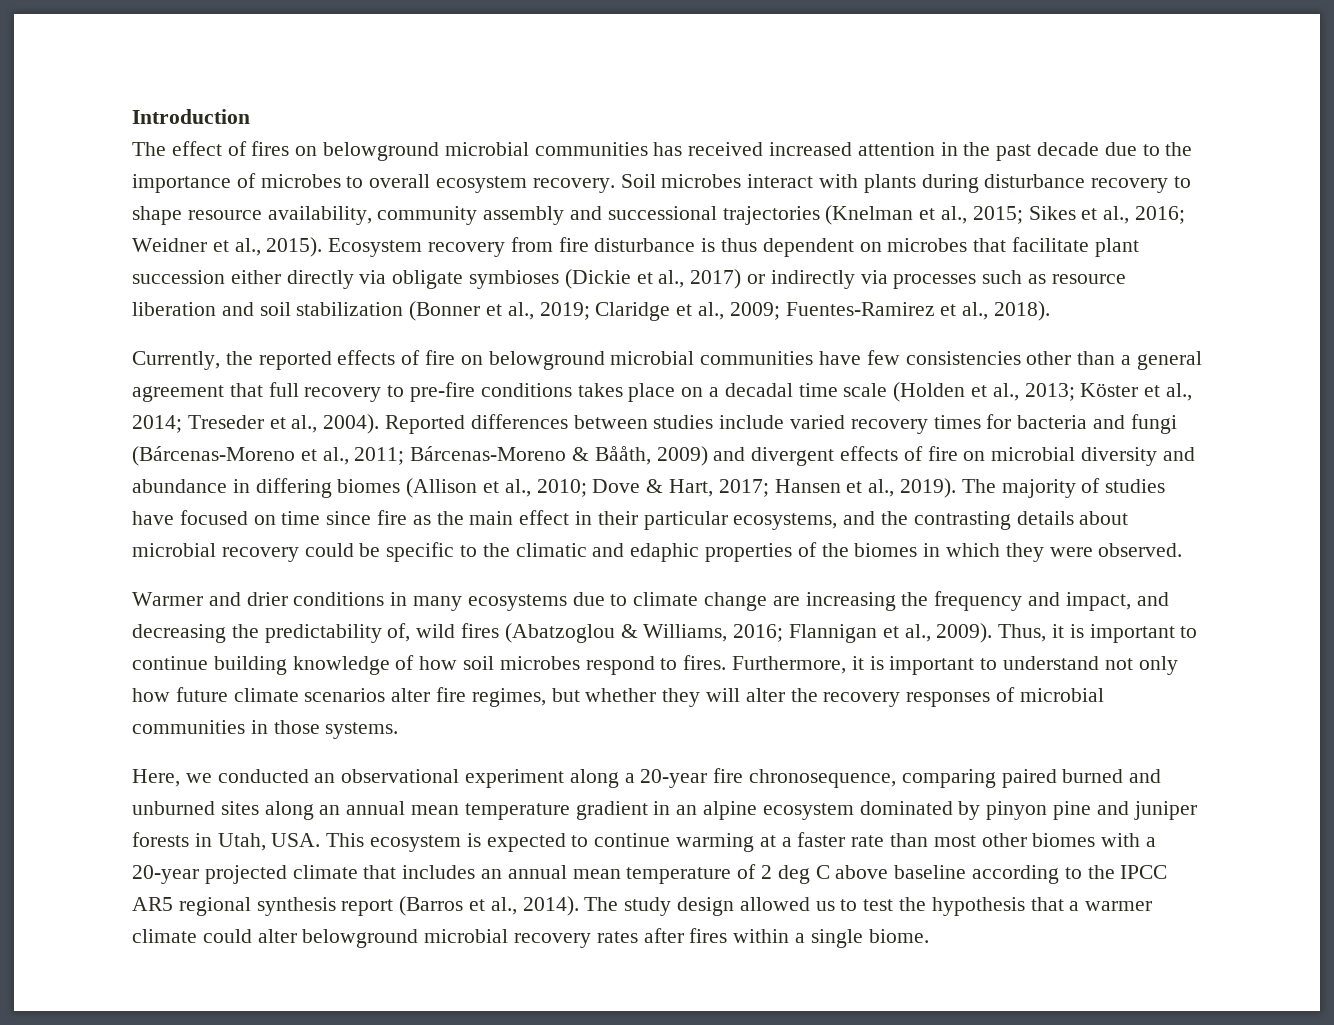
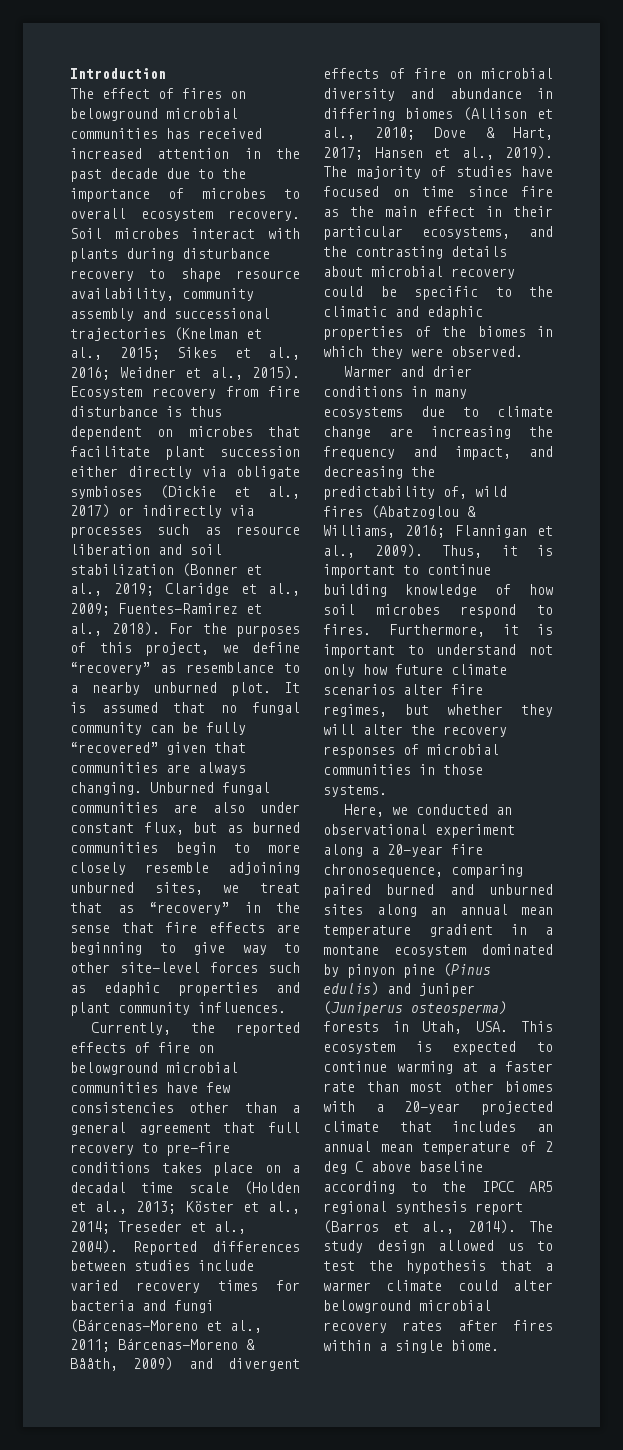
+ For the purposes of this project, we define “recovery” as resemblance to a nearby unburned plot. It is assumed that no fungal community can be fully “recovered” given that communities are always changing. Unburned fungal communities are also under constant flux, but as burned communities begin to more closely resemble adjoining unburned sites, we treat that as “recovery” in the sense that fire effects are beginning to give way to other site-level forces such as edaphic properties and plant community influences.
- Here, we conducted an observational experiment along a 20-year fire chronosequence, comparing paired burned and unburned sites along an annual mean temperature gradient in an alpine ecosystem dominated by pinyon pine and juniper forests in Utah, USA. This ecosystem is expected to continue warming at a faster rate than most other biomes with a 20-year projected climate that includes an annual mean temperature of 2 deg C above baseline according to the IPCC AR5 regional synthesis report (Barros et al., 2014).
+ Here, we conducted an observational experiment along a 20-year fire chronosequence, comparing paired burned and unburned sites along an annual mean temperature gradient in a montane ecosystem dominated by pinyon pine (Pinus edulis) and juniper (Juniperus osteosperma) forests in Utah, USA. This ecosystem is expected to continue warming at a faster rate than most other biomes with a 20-year projected climate that includes an annual mean temperature of 2 deg C above baseline according to the IPCC AR5 regional synthesis report (Barros et al., 2014).

